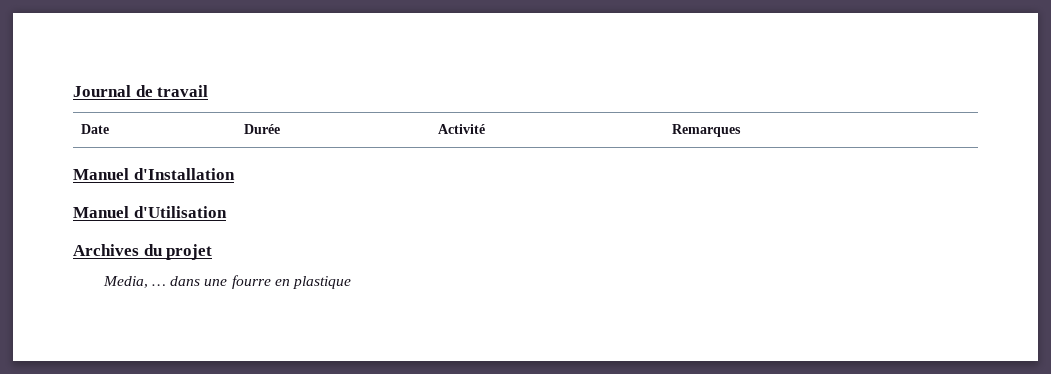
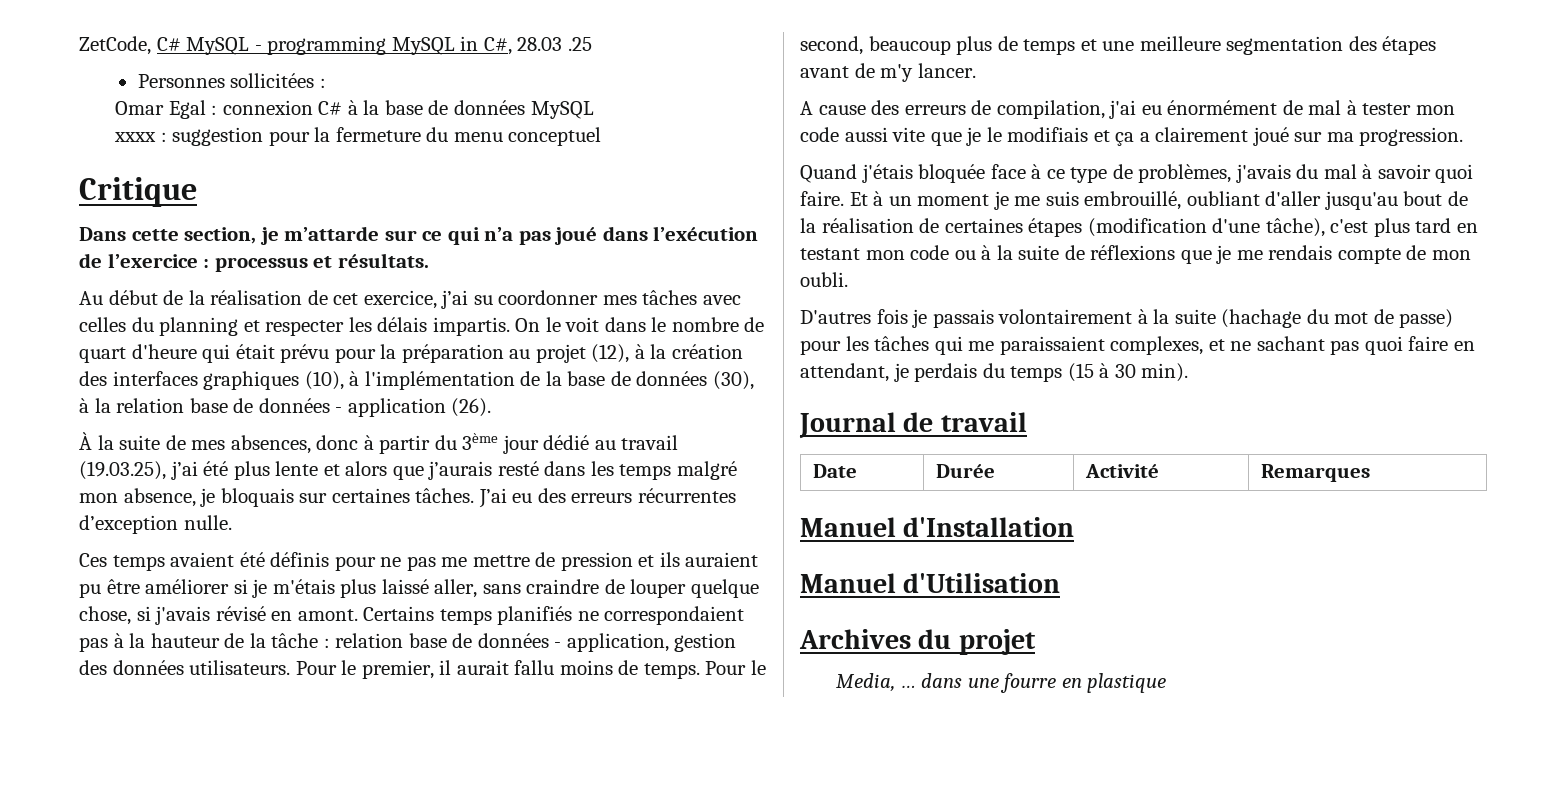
+ ZetCode, C# MySQL - programming MySQL in C#, 28.03 .25
+ Personnes sollicitées :
+ Omar Egal : connexion C# à la base de données MySQL
+ xxxx : suggestion pour la fermeture du menu conceptuel
+ Critique
+ Dans cette section, je m’attarde sur ce qui n’a pas joué dans l’exécution de l’exercice : processus et résultats.
+ Au début de la réalisation de cet exercice, j’ai su coordonner mes tâches avec celles du planning et respecter les délais impartis. On le voit dans le nombre de quart d'heure qui était prévu pour la préparation au projet (12), à la création des interfaces graphiques (10), à l'implémentation de la base de données (30), à la relation base de données - application (26).
+ À la suite de mes absences, donc à partir du 3ème jour dédié au travail (19.03.25), j’ai été plus lente et alors que j’aurais resté dans les temps malgré mon absence, je bloquais sur certaines tâches. J’ai eu des erreurs récurrentes d’exception nulle.
+ Ces temps avaient été définis pour ne pas me mettre de pression et ils auraient pu être améliorer si je m'étais plus laissé aller, sans craindre de louper quelque chose, si j'avais révisé en amont. Certains temps planifiés ne correspondaient pas à la hauteur de la tâche : relation base de données - application, gestion des données utilisateurs. Pour le premier, il aurait fallu moins de temps. Pour le second, beaucoup plus de temps et une meilleure segmentation des étapes avant de m'y lancer.
+ A cause des erreurs de compilation, j'ai eu énormément de mal à tester mon code aussi vite que je le modifiais et ça a clairement joué sur ma progression.
+ Quand j'étais bloquée face à ce type de problèmes, j'avais du mal à savoir quoi faire. Et à un moment je me suis embrouillé, oubliant d'aller jusqu'au bout de la réalisation de certaines étapes (modification d'une tâche), c'est plus tard en testant mon code ou à la suite de réflexions que je me rendais compte de mon oubli.
+ D'autres fois je passais volontairement à la suite (hachage du mot de passe) pour les tâches qui me paraissaient complexes, et ne sachant pas quoi faire en attendant, je perdais du temps (15 à 30 min).

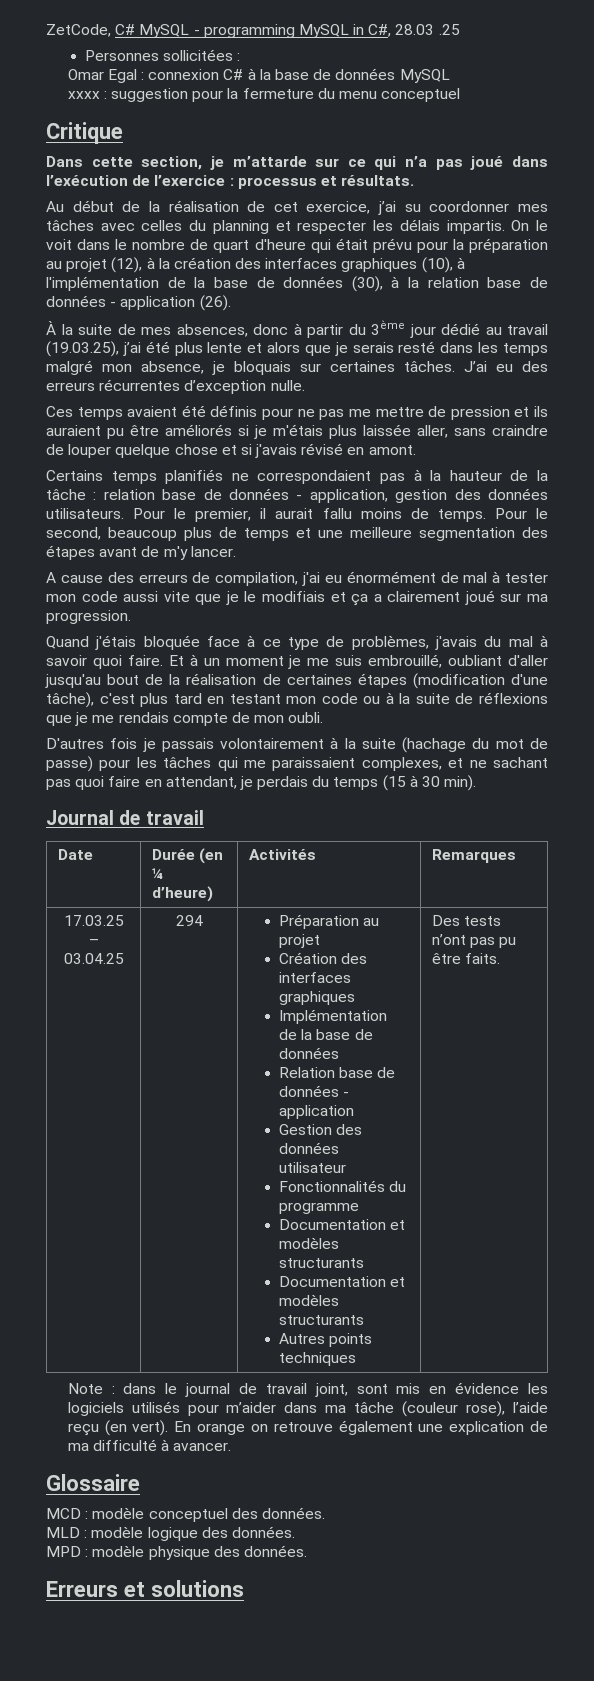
- À la suite de mes absences, donc à partir du 3ème jour dédié au travail (19.03.25), j’ai été plus lente et alors que j’aurais resté dans les temps malgré mon absence, je bloquais sur certaines tâches.
+ À la suite de mes absences, donc à partir du 3ème jour dédié au travail (19.03.25), j’ai été plus lente et alors que je serais resté dans les temps malgré mon absence, je bloquais sur certaines tâches.
- Ces temps avaient été définis pour ne pas me mettre de pression et ils auraient pu être améliorer si je m'étais plus laissé aller, sans craindre de louper quelque chose, si j'avais révisé en amont. Certains temps planifiés ne correspondaient pas à la hauteur de la tâche : relation base de données - application, gestion des données utilisateurs.
+ Ces temps avaient été définis pour ne pas me mettre de pression et ils auraient pu être améliorés si je m'étais plus laissée aller, sans craindre de louper quelque chose et si j'avais révisé en amont.
+ Certains temps planifiés ne correspondaient pas à la hauteur de la tâche : relation base de données - application, gestion des données utilisateurs.
- Date | Durée | Activité | Remarques
- Manuel d'Installation
- Manuel d'Utilisation
- Archives du projet
- Media, … dans une fourre en plastique
+ Date | Durée (en ¼ d’heure) | Activités | Remarques
+ 17.03.25 – 03.04.25 | 294 | Préparation au projet
+ Création des interfaces graphiques
+ Implémentation de la base de données
+ Relation base de données - application
+ Gestion des données utilisateur
+ Fonctionnalités du programme
+ Documentation et modèles structurants
+ Documentation et modèles structurants
+ Autres points techniques | Des tests n’ont pas pu être faits.
+ Note : dans le journal de travail joint, sont mis en évidence les logiciels utilisés pour m’aider dans ma tâche (couleur rose), l’aide reçu (en vert). En orange on retrouve également une explication de ma difficulté à avancer.
+ Glossaire
+ MCD : modèle conceptuel des données.
+ MLD : modèle logique des données.
+ MPD : modèle physique des données.
+ Erreurs et solutions

